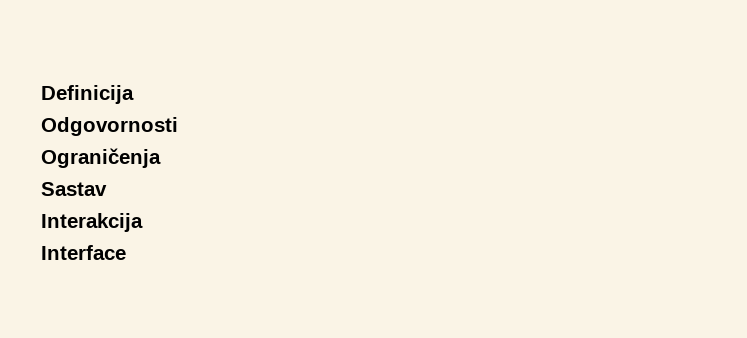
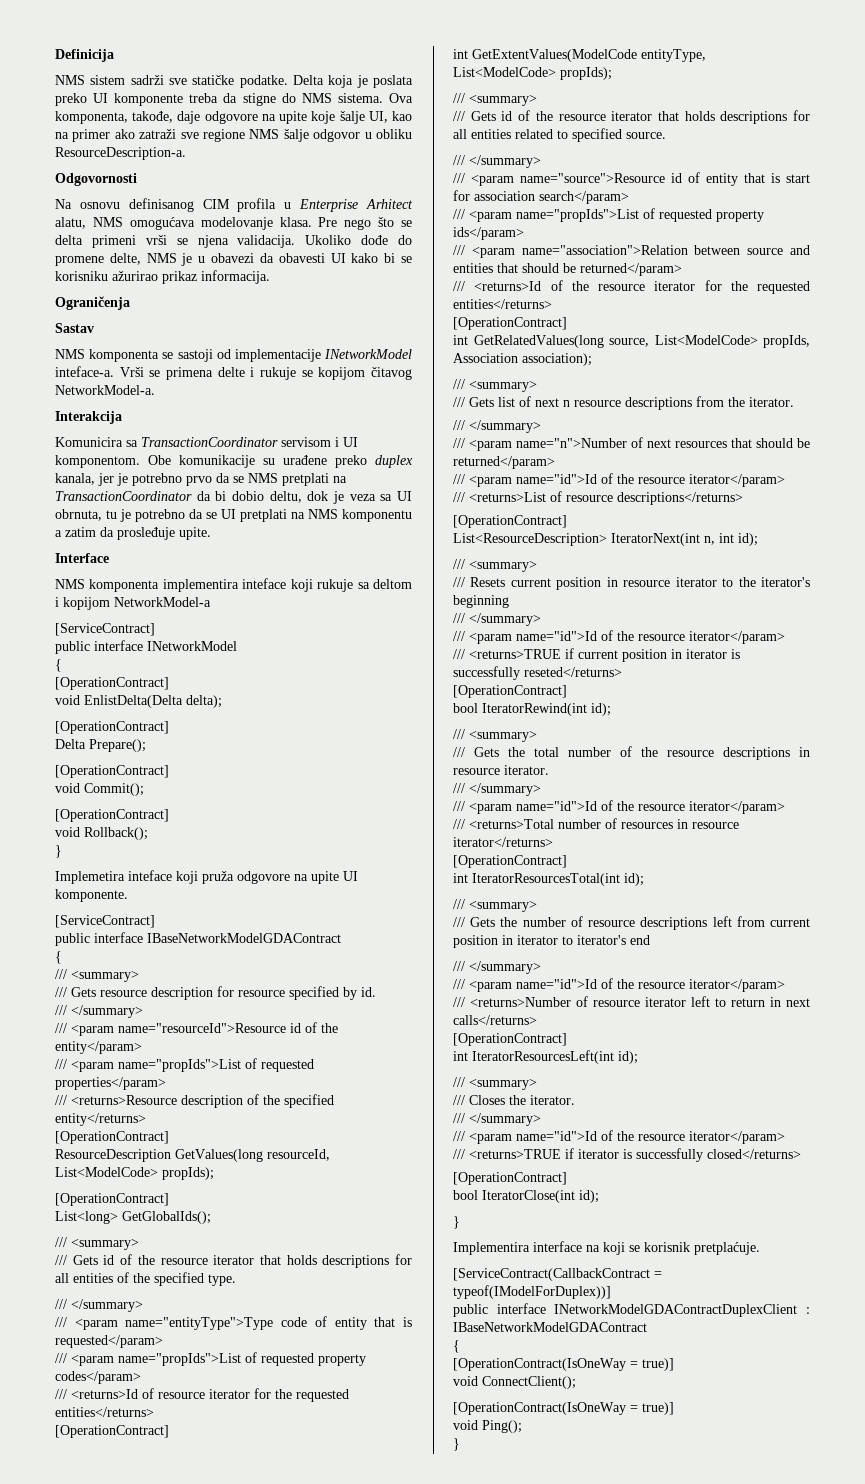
+ NMS sistem sadrži sve statičke podatke. Delta koja je poslata preko UI komponente treba da stigne do NMS sistema. Ova komponenta, takođe, daje odgovore na upite koje šalje UI, kao na primer ako zatraži sve regione NMS šalje odgovor u obliku ResourceDescription-a.
  Odgovornosti
+ Na osnovu definisanog CIM profila u Enterprise Arhitect alatu, NMS omogućava modelovanje klasa. Pre nego što se delta primeni vrši se njena validacija. Ukoliko dođe do promene delte, NMS je u obavezi da obavesti UI kako bi se korisniku ažurirao prikaz informacija.
  Ograničenja
  Sastav
+ NMS komponenta se sastoji od implementacije INetworkModel inteface-a. Vrši se primena delte i rukuje se kopijom čitavog NetworkModel-a.
  Interakcija
+ Komunicira sa TransactionCoordinator servisom i UI komponentom. Obe komunikacije su urađene preko duplex kanala, jer je potrebno prvo da se NMS pretplati na TransactionCoordinator da bi dobio deltu, dok je veza sa UI obrnuta, tu je potrebno da se UI pretplati na NMS komponentu a zatim da prosleđuje upite.
  Interface
+ NMS komponenta implementira inteface koji rukuje sa deltom i kopijom NetworkModel-a
+ [ServiceContract]
+ public interface INetworkModel
+ {
+ [OperationContract]
+ void EnlistDelta(Delta delta);
+ [OperationContract]
+ Delta Prepare();
+ [OperationContract]
+ void Commit();
+ [OperationContract]
+ void Rollback();
+ }
+ Implemetira inteface koji pruža odgovore na upite UI komponente.
+ [ServiceContract]
+ public interface IBaseNetworkModelGDAContract
+ {
+ /// <summary>
+ /// Gets resource description for resource specified by id.
+ /// </summary>
+ /// <param name="resourceId">Resource id of the entity</param>
+ /// <param name="propIds">List of requested properties</param>
+ /// <returns>Resource description of the specified entity</returns>
+ [OperationContract]
+ ResourceDescription GetValues(long resourceId, List<ModelCode> propIds);
+ [OperationContract]
+ List<long> GetGlobalIds();
+ /// <summary>
+ /// Gets id of the resource iterator that holds descriptions for all entities of the specified type.
+ /// </summary>
+ /// <param name="entityType">Type code of entity that is requested</param>
+ /// <param name="propIds">List of requested property codes</param>
+ /// <returns>Id of resource iterator for the requested entities</returns>
+ [OperationContract]
+ int GetExtentValues(ModelCode entityType, List<ModelCode> propIds);
+ /// <summary>
+ /// Gets id of the resource iterator that holds descriptions for all entities related to specified source.
+ /// </summary>
+ /// <param name="source">Resource id of entity that is start for association search</param>
+ /// <param name="propIds">List of requested property ids</param>
+ /// <param name="association">Relation between source and entities that should be returned</param>
+ /// <returns>Id of the resource iterator for the requested entities</returns>
+ [OperationContract]
+ int GetRelatedValues(long source, List<ModelCode> propIds, Association association);
+ /// <summary>
+ /// Gets list of next n resource descriptions from the iterator.
+ /// </summary>
+ /// <param name="n">Number of next resources that should be returned</param>
+ /// <param name="id">Id of the resource iterator</param>
+ /// <returns>List of resource descriptions</returns>
+ [OperationContract]
+ List<ResourceDescription> IteratorNext(int n, int id);
+ /// <summary>
+ /// Resets current position in resource iterator to the iterator's beginning
+ /// </summary>
+ /// <param name="id">Id of the resource iterator</param>
+ /// <returns>TRUE if current position in iterator is successfully reseted</returns>
+ [OperationContract]
+ bool IteratorRewind(int id);
+ /// <summary>
+ /// Gets the total number of the resource descriptions in resource iterator.
+ /// </summary>
+ /// <param name="id">Id of the resource iterator</param>
+ /// <returns>Total number of resources in resource iterator</returns>
+ [OperationContract]
+ int IteratorResourcesTotal(int id);
+ /// <summary>
+ /// Gets the number of resource descriptions left from current position in iterator to iterator's end
+ /// </summary>
+ /// <param name="id">Id of the resource iterator</param>
+ /// <returns>Number of resource iterator left to return in next calls</returns>
+ [OperationContract]
+ int IteratorResourcesLeft(int id);
+ /// <summary>
+ /// Closes the iterator.
+ /// </summary>
+ /// <param name="id">Id of the resource iterator</param>
+ /// <returns>TRUE if iterator is successfully closed</returns>
+ [OperationContract]
+ bool IteratorClose(int id);
+ }
+ Implementira interface na koji se korisnik pretplaćuje.
+ [ServiceContract(CallbackContract = typeof(IModelForDuplex))]
+ public interface INetworkModelGDAContractDuplexClient : IBaseNetworkModelGDAContract
+ {
+ [OperationContract(IsOneWay = true)]
+ void ConnectClient();
+ [OperationContract(IsOneWay = true)]
+ void Ping();
+ }

